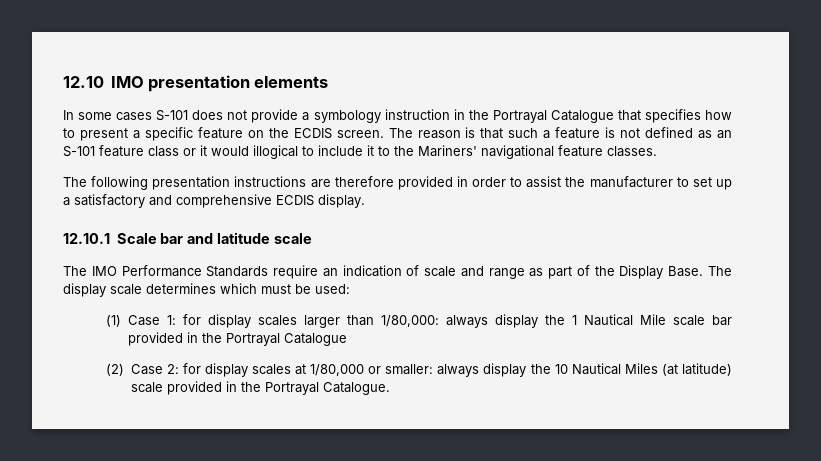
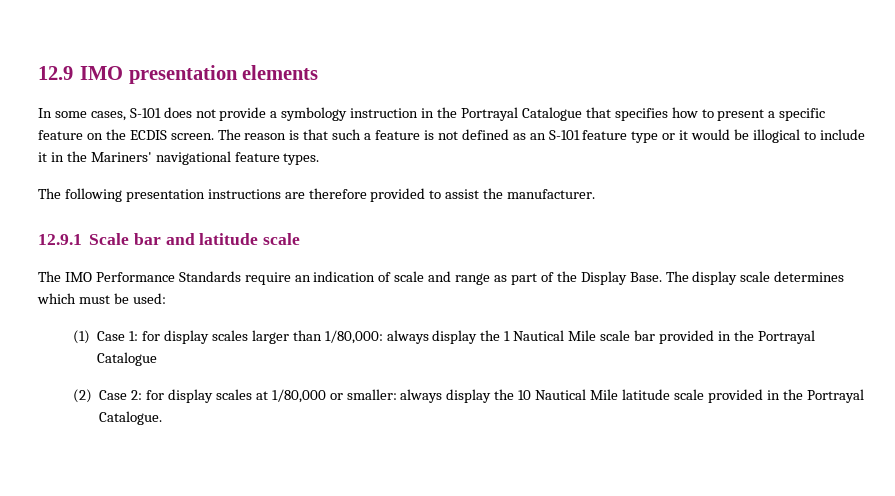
- 12.10 IMO presentation elements
+ 12.9 IMO presentation elements
- In some cases S-101 does not provide a symbology instruction in the Portrayal Catalogue that specifies how to present a specific feature on the ECDIS screen.
+ In some cases, S-101 does not provide a symbology instruction in the Portrayal Catalogue that specifies how to present a specific feature on the ECDIS screen.
- The reason is that such a feature is not defined as an S-101 feature class or it would illogical to include it to the Mariners' navigational feature classes.
+ The reason is that such a feature is not defined as an S-101 feature type or it would be illogical to include it in the Mariners' navigational feature types.
- The following presentation instructions are therefore provided in order to assist the manufacturer to set up a satisfactory and comprehensive ECDIS display.
- 12.10.1 Scale bar and latitude scale
+ The following presentation instructions are therefore provided to assist the manufacturer.
+ 12.9.1 Scale bar and latitude scale
- (2) Case 2: for display scales at 1/80,000 or smaller: always display the 10 Nautical Miles (at latitude) scale provided in the Portrayal Catalogue.
+ (2) Case 2: for display scales at 1/80,000 or smaller: always display the 10 Nautical Mile latitude scale provided in the Portrayal Catalogue.

